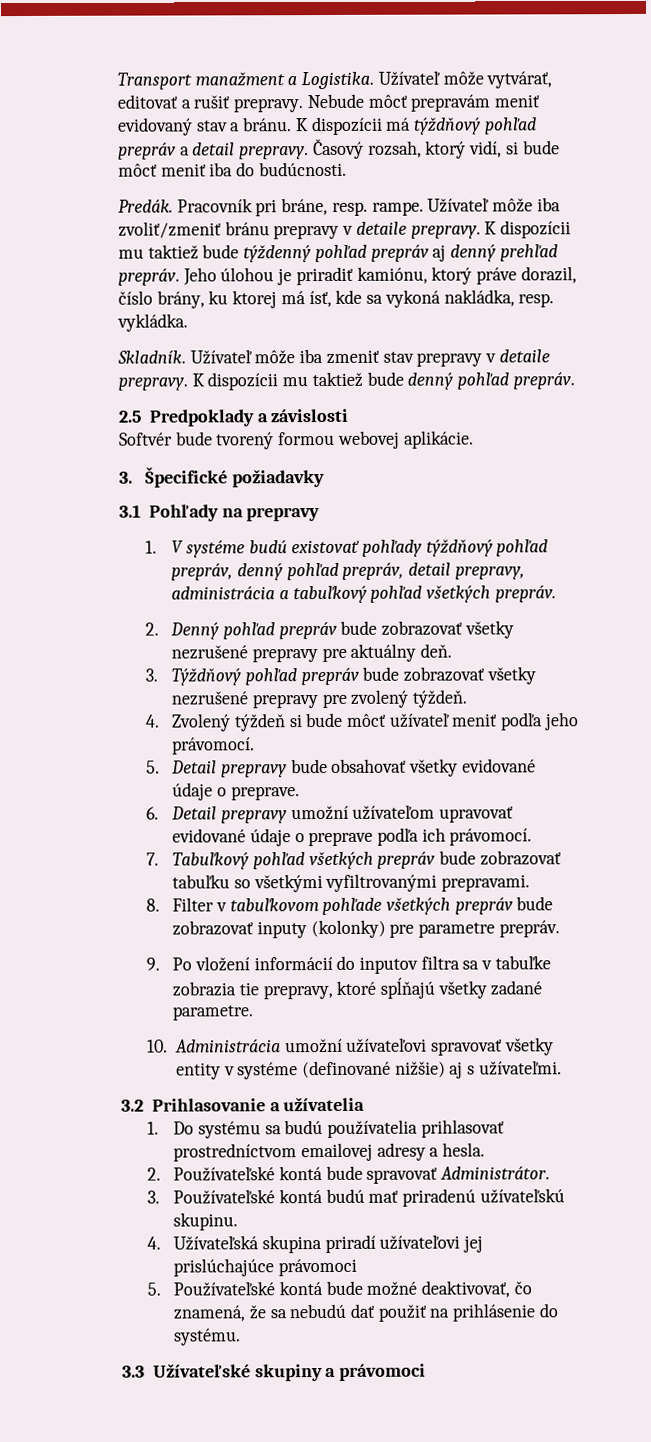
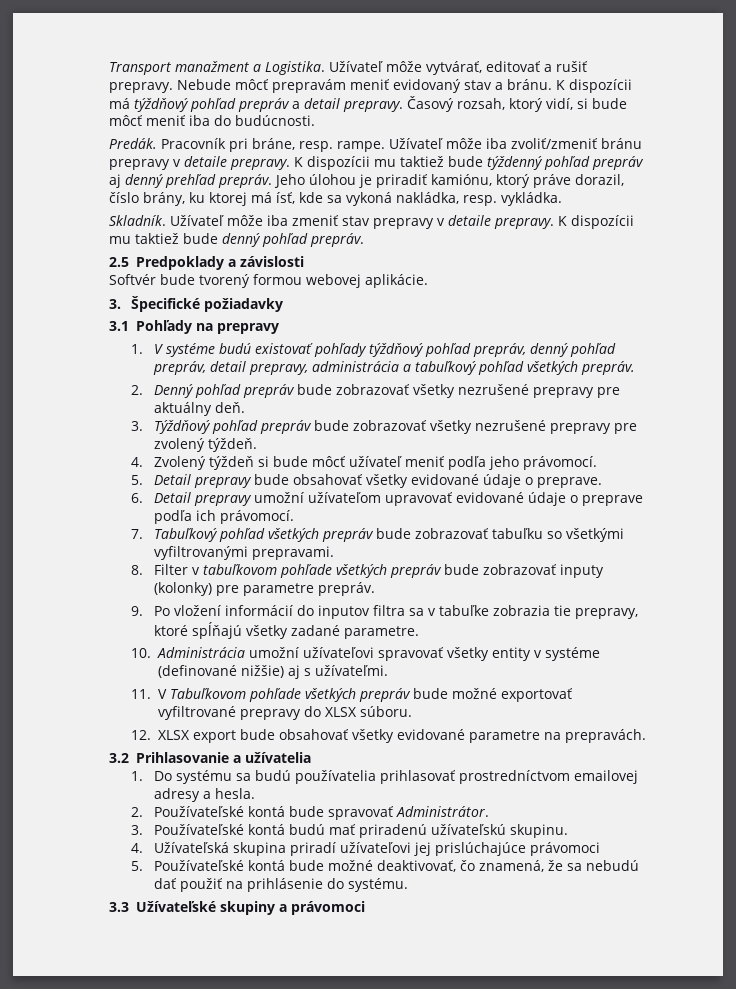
+ 11. V Tabuľkovom pohľade všetkých prepráv bude možné exportovať vyfiltrované prepravy do XLSX súboru.
+ 12. XLSX export bude obsahovať všetky evidované parametre na prepravách.

